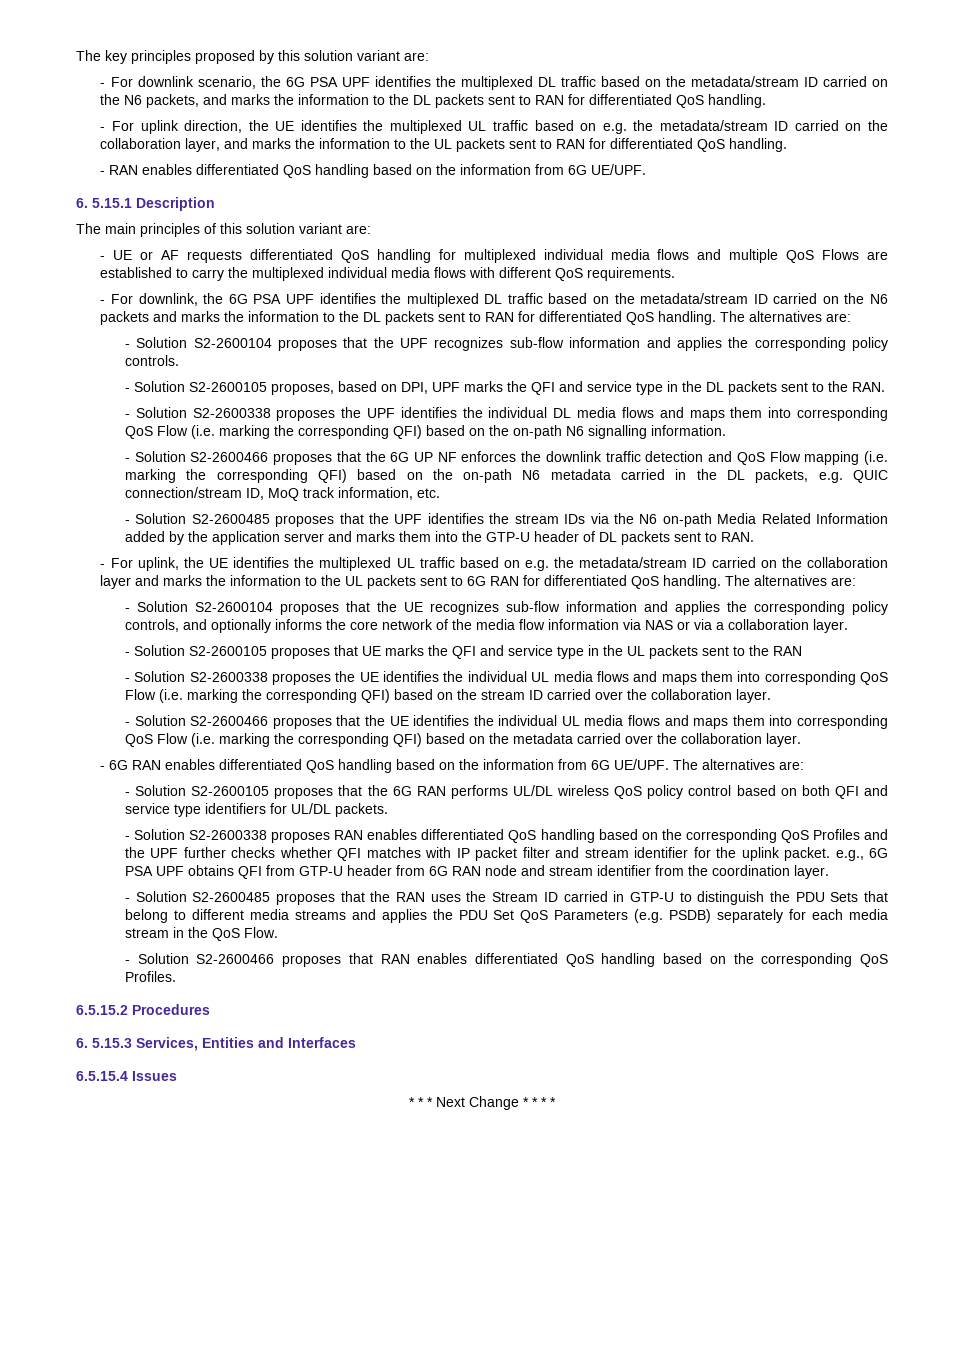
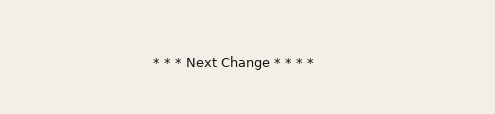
- The key principles proposed by this solution variant are:
- - For downlink scenario, the 6G PSA UPF identifies the multiplexed DL traffic based on the metadata/stream ID carried on the N6 packets, and marks the information to the DL packets sent to RAN for differentiated QoS handling.
- - For uplink direction, the UE identifies the multiplexed UL traffic based on e.g. the metadata/stream ID carried on the collaboration layer, and marks the information to the UL packets sent to RAN for differentiated QoS handling.
- - RAN enables differentiated QoS handling based on the information from 6G UE/UPF.
- 6. 5.15.1 Description
- The main principles of this solution variant are:
- - UE or AF requests differentiated QoS handling for multiplexed individual media flows and multiple QoS Flows are established to carry the multiplexed individual media flows with different QoS requirements.
- - For downlink, the 6G PSA UPF identifies the multiplexed DL traffic based on the metadata/stream ID carried on the N6 packets and marks the information to the DL packets sent to RAN for differentiated QoS handling. The alternatives are:
- - Solution S2-2600104 proposes that the UPF recognizes sub-flow information and applies the corresponding policy controls.
- - Solution S2-2600105 proposes, based on DPI, UPF marks the QFI and service type in the DL packets sent to the RAN.
- - Solution S2-2600338 proposes the UPF identifies the individual DL media flows and maps them into corresponding QoS Flow (i.e. marking the corresponding QFI) based on the on-path N6 signalling information.
- - Solution S2-2600466 proposes that the 6G UP NF enforces the downlink traffic detection and QoS Flow mapping (i.e. marking the corresponding QFI) based on the on-path N6 metadata carried in the DL packets, e.g. QUIC connection/stream ID, MoQ track information, etc.
- - Solution S2-2600485 proposes that the UPF identifies the stream IDs via the N6 on-path Media Related Information added by the application server and marks them into the GTP-U header of DL packets sent to RAN.
- - For uplink, the UE identifies the multiplexed UL traffic based on e.g. the metadata/stream ID carried on the collaboration layer and marks the information to the UL packets sent to 6G RAN for differentiated QoS handling. The alternatives are:
- - Solution S2-2600104 proposes that the UE recognizes sub-flow information and applies the corresponding policy controls, and optionally informs the core network of the media flow information via NAS or via a collaboration layer.
- - Solution S2-2600105 proposes that UE marks the QFI and service type in the UL packets sent to the RAN
- - Solution S2-2600338 proposes the UE identifies the individual UL media flows and maps them into corresponding QoS Flow (i.e. marking the corresponding QFI) based on the stream ID carried over the collaboration layer.
- - Solution S2-2600466 proposes that the UE identifies the individual UL media flows and maps them into corresponding QoS Flow (i.e. marking the corresponding QFI) based on the metadata carried over the collaboration layer.
- - 6G RAN enables differentiated QoS handling based on the information from 6G UE/UPF. The alternatives are:
- - Solution S2-2600105 proposes that the 6G RAN performs UL/DL wireless QoS policy control based on both QFI and service type identifiers for UL/DL packets.
- - Solution S2-2600338 proposes RAN enables differentiated QoS handling based on the corresponding QoS Profiles and the UPF further checks whether QFI matches with IP packet filter and stream identifier for the uplink packet. e.g., 6G PSA UPF obtains QFI from GTP-U header from 6G RAN node and stream identifier from the coordination layer.
- - Solution S2-2600485 proposes that the RAN uses the Stream ID carried in GTP-U to distinguish the PDU Sets that belong to different media streams and applies the PDU Set QoS Parameters (e.g. PSDB) separately for each media stream in the QoS Flow.
- - Solution S2-2600466 proposes that RAN enables differentiated QoS handling based on the corresponding QoS Profiles.
- 6.5.15.2 Procedures
- 6. 5.15.3 Services, Entities and Interfaces
- 6.5.15.4 Issues

